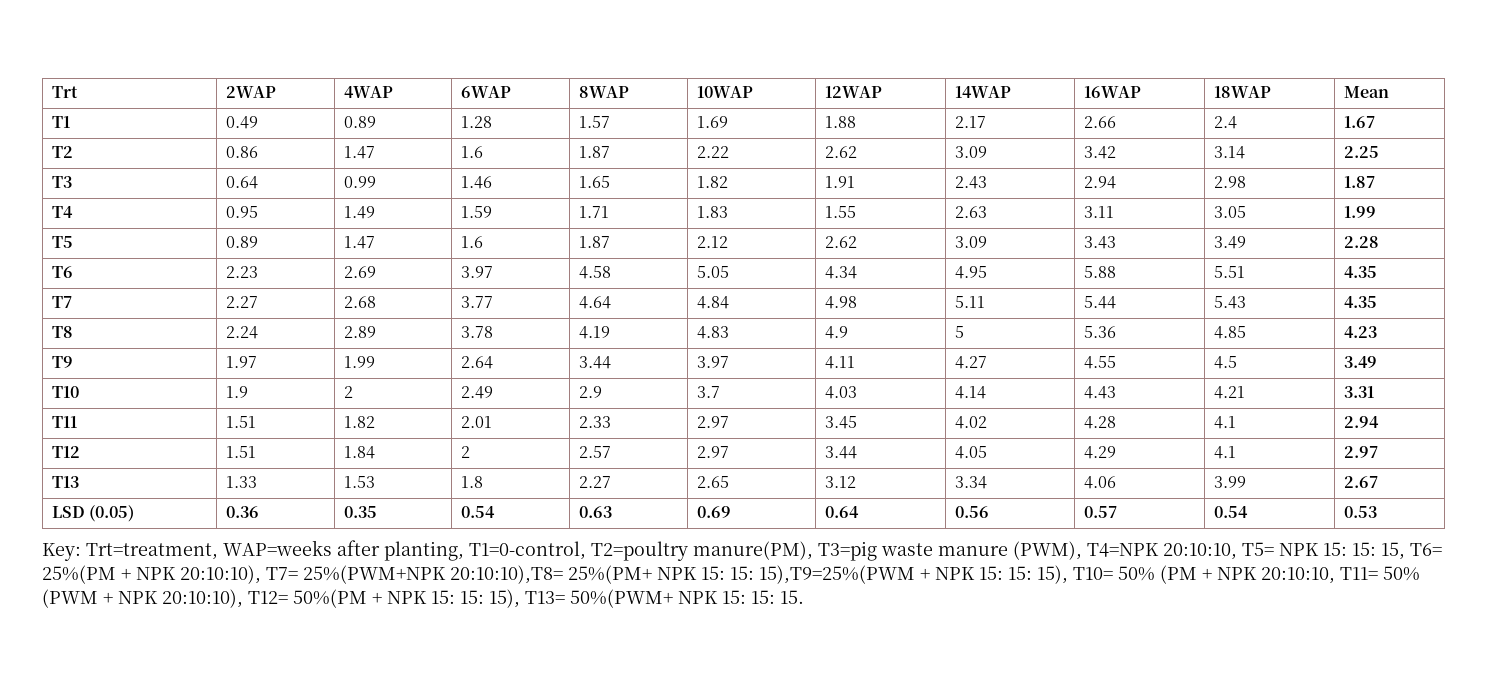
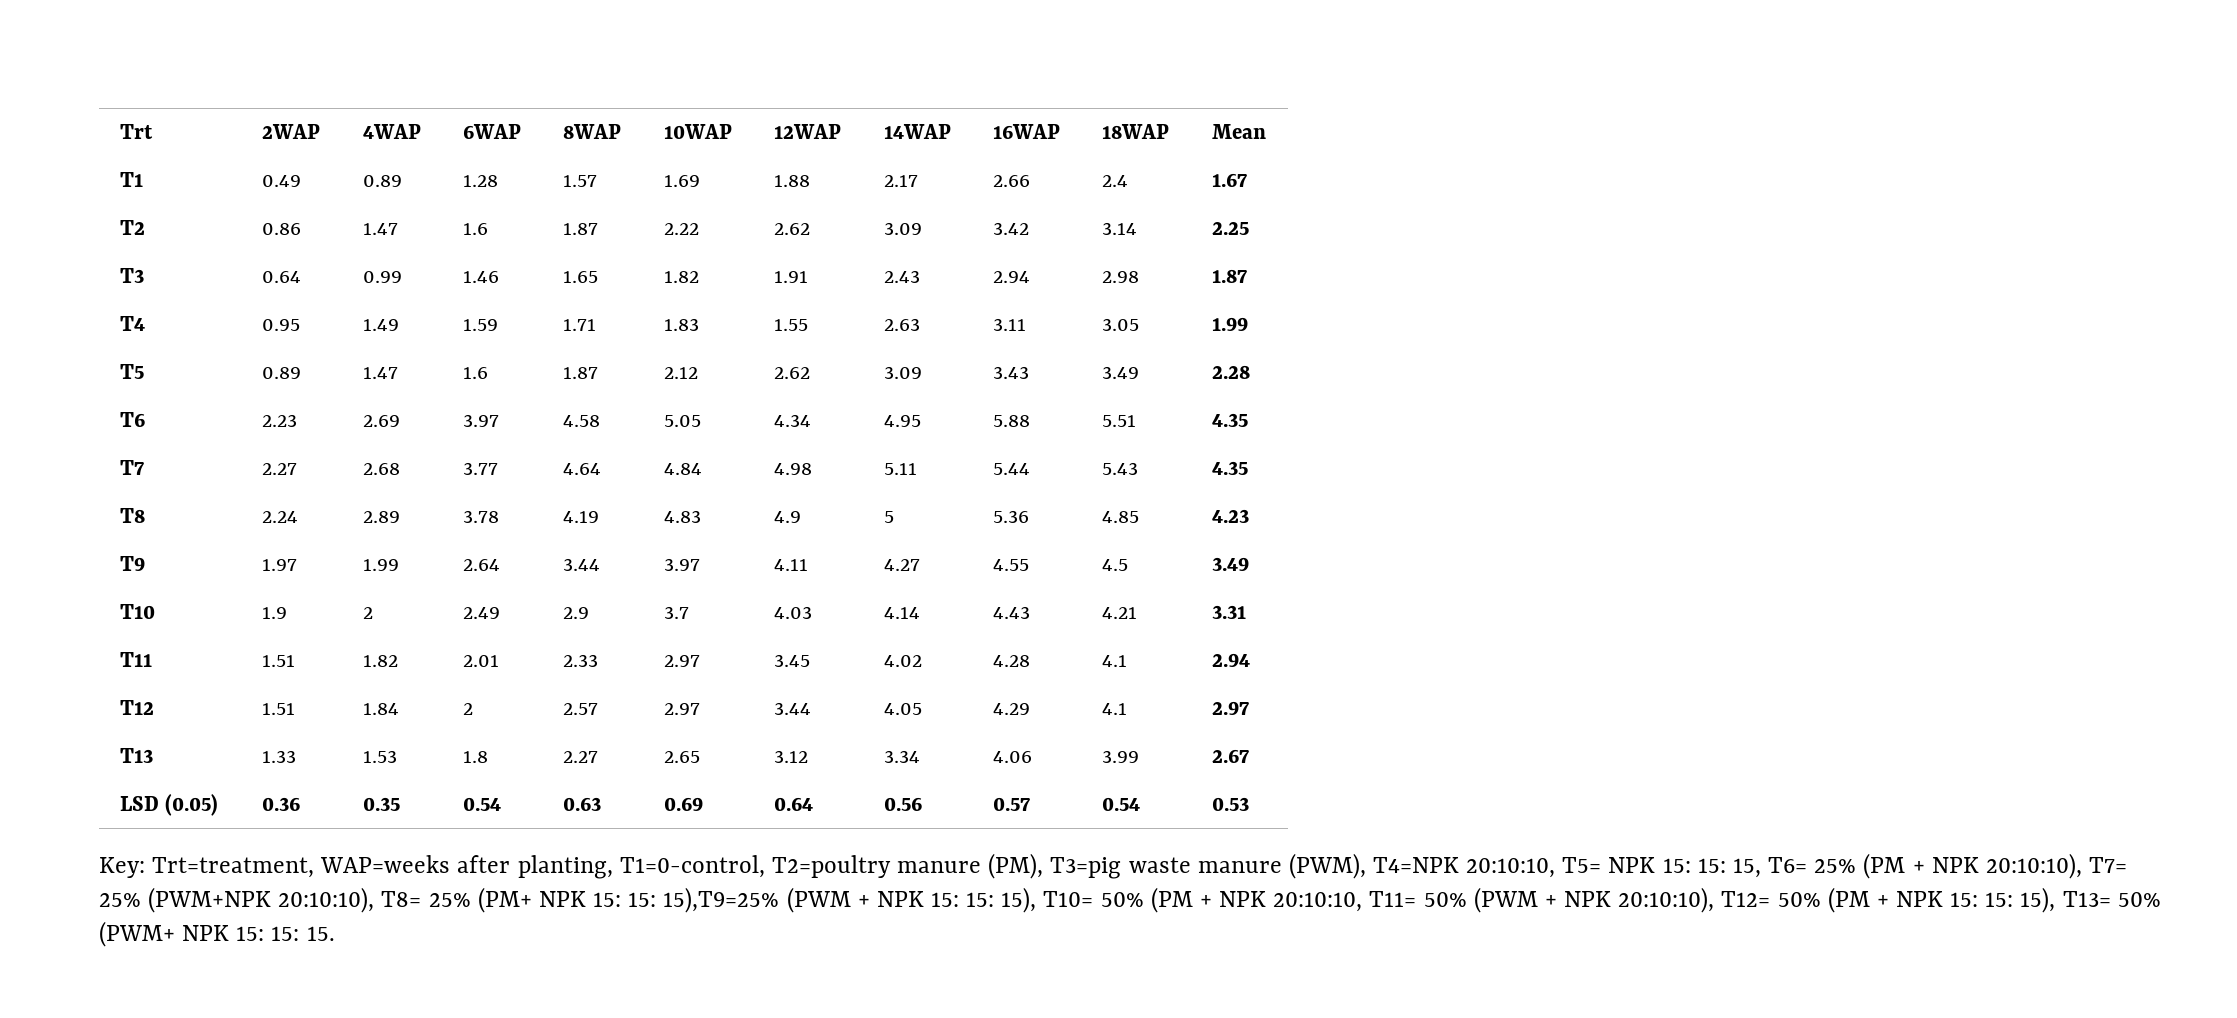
- Key: Trt=treatment, WAP=weeks after planting, T1=0-control, T2=poultry manure(PM), T3=pig waste manure (PWM), T4=NPK 20:10:10, T5= NPK 15: 15: 15, T6= 25%(PM + NPK 20:10:10), T7= 25%(PWM+NPK 20:10:10),T8= 25%(PM+ NPK 15: 15: 15),T9=25%(PWM + NPK 15: 15: 15), T10= 50% (PM + NPK 20:10:10, T11= 50% (PWM + NPK 20:10:10), T12= 50%(PM + NPK 15: 15: 15), T13= 50%(PWM+ NPK 15: 15: 15.
+ Key: Trt=treatment, WAP=weeks after planting, T1=0-control, T2=poultry manure (PM), T3=pig waste manure (PWM), T4=NPK 20:10:10, T5= NPK 15: 15: 15, T6= 25% (PM + NPK 20:10:10), T7= 25% (PWM+NPK 20:10:10), T8= 25% (PM+ NPK 15: 15: 15),T9=25% (PWM + NPK 15: 15: 15), T10= 50% (PM + NPK 20:10:10, T11= 50% (PWM + NPK 20:10:10), T12= 50% (PM + NPK 15: 15: 15), T13= 50% (PWM+ NPK 15: 15: 15.

